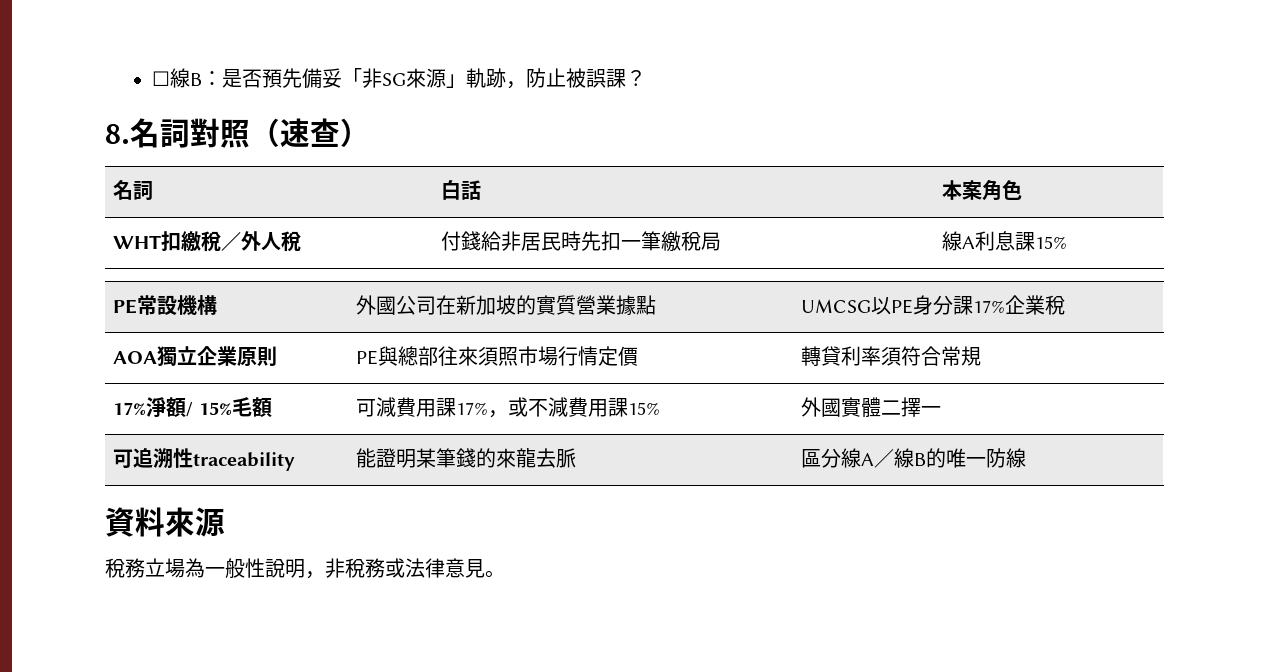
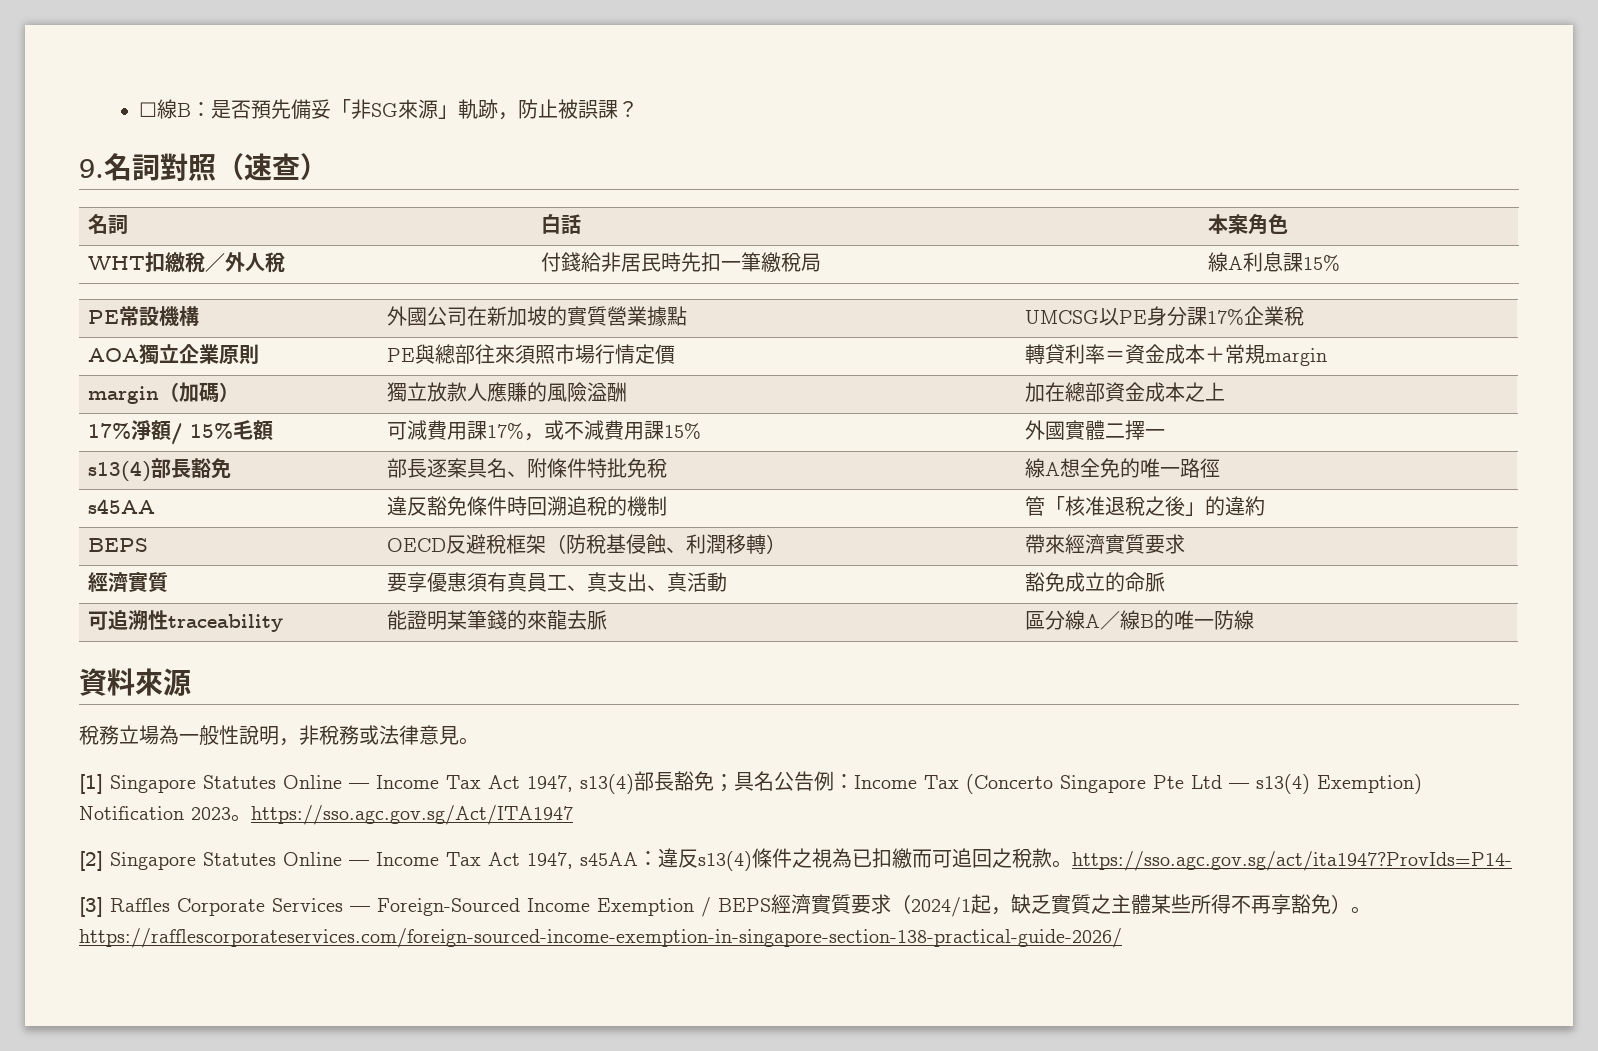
- 8.名詞對照（速查）
+ 9.名詞對照（速查）
- AOA獨立企業原則 | PE與總部往來須照市場行情定價 | 轉貸利率須符合常規
+ AOA獨立企業原則 | PE與總部往來須照市場行情定價 | 轉貸利率＝資金成本＋常規margin
+ margin（加碼） | 獨立放款人應賺的風險溢酬 | 加在總部資金成本之上
+ s13(4)部長豁免 | 部長逐案具名、附條件特批免稅 | 線A想全免的唯一路徑
+ s45AA | 違反豁免條件時回溯追稅的機制 | 管「核准退稅之後」的違約
+ BEPS | OECD反避稅框架（防稅基侵蝕、利潤移轉） | 帶來經濟實質要求
+ 經濟實質 | 要享優惠須有真員工、真支出、真活動 | 豁免成立的命脈
+ [1] Singapore Statutes Online — Income Tax Act 1947, s13(4)部長豁免；具名公告例：Income Tax (Concerto Singapore Pte Ltd — s13(4) Exemption) Notification 2023。https://sso.agc.gov.sg/Act/ITA1947
+ [2] Singapore Statutes Online — Income Tax Act 1947, s45AA：違反s13(4)條件之視為已扣繳而可追回之稅款。https://sso.agc.gov.sg/act/ita1947?ProvIds=P14-
+ [3] Raffles Corporate Services — Foreign-Sourced Income Exemption / BEPS經濟實質要求（2024/1起，缺乏實質之主體某些所得不再享豁免）。https://rafflescorporateservices.com/foreign-sourced-income-exemption-in-singapore-section-138-practical-guide-2026/

